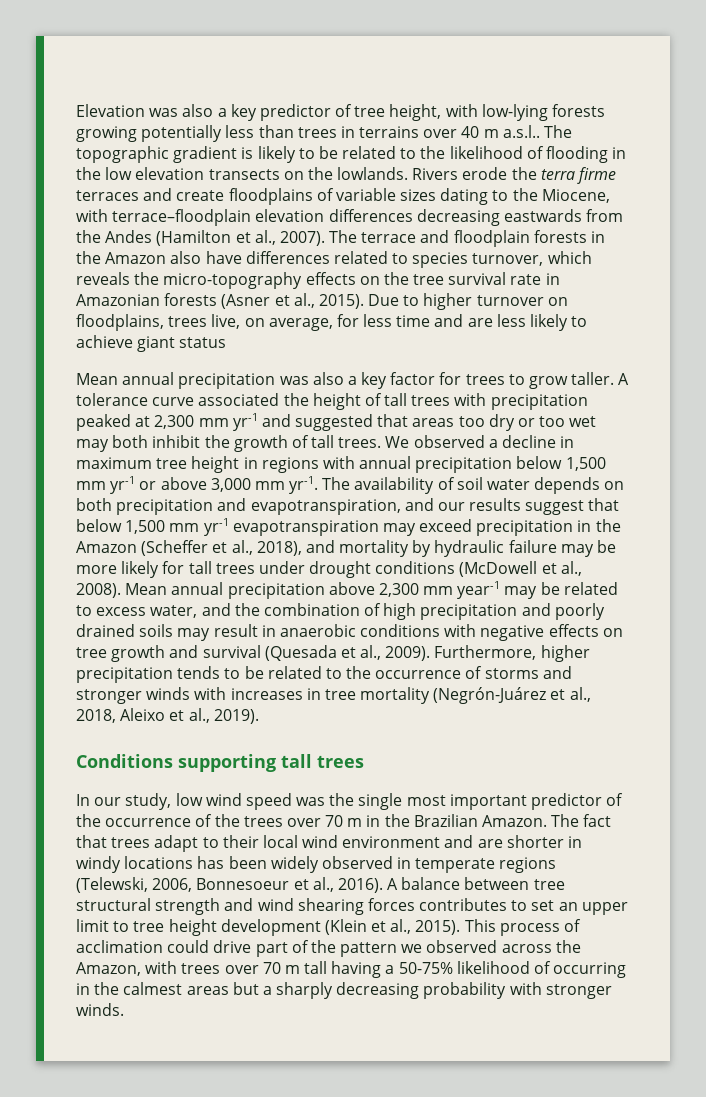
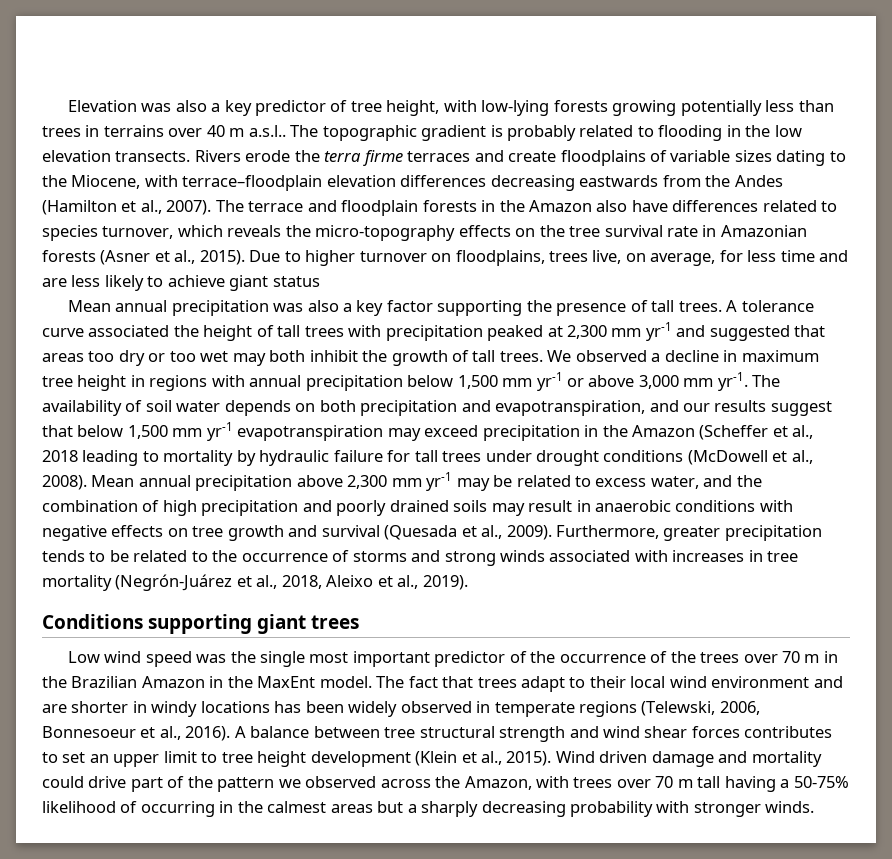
- The topographic gradient is likely to be related to the likelihood of flooding in the low elevation transects on the lowlands.
+ The topographic gradient is probably related to flooding in the low elevation transects.
- Mean annual precipitation was also a key factor for trees to grow taller.
+ Mean annual precipitation was also a key factor supporting the presence of tall trees.
- The availability of soil water depends on both precipitation and evapotranspiration, and our results suggest that below 1,500 mm yr-1 evapotranspiration may exceed precipitation in the Amazon (Scheffer et al., 2018), and mortality by hydraulic failure may be more likely for tall trees under drought conditions (McDowell et al., 2008).
+ The availability of soil water depends on both precipitation and evapotranspiration, and our results suggest that below 1,500 mm yr-1 evapotranspiration may exceed precipitation in the Amazon (Scheffer et al., 2018 leading to mortality by hydraulic failure for tall trees under drought conditions (McDowell et al., 2008).
- Mean annual precipitation above 2,300 mm year-1 may be related to excess water, and the combination of high precipitation and poorly drained soils may result in anaerobic conditions with negative effects on tree growth and survival (Quesada et al., 2009).
+ Mean annual precipitation above 2,300 mm yr-1 may be related to excess water, and the combination of high precipitation and poorly drained soils may result in anaerobic conditions with negative effects on tree growth and survival (Quesada et al., 2009).
- Furthermore, higher precipitation tends to be related to the occurrence of storms and stronger winds with increases in tree mortality (Negrón-Juárez et al., 2018, Aleixo et al., 2019).
+ Furthermore, greater precipitation tends to be related to the occurrence of storms and strong winds associated with increases in tree mortality (Negrón-Juárez et al., 2018, Aleixo et al., 2019).
- Conditions supporting tall trees
+ Conditions supporting giant trees
- In our study, low wind speed was the single most important predictor of the occurrence of the trees over 70 m in the Brazilian Amazon.
+ Low wind speed was the single most important predictor of the occurrence of the trees over 70 m in the Brazilian Amazon in the MaxEnt model.
- A balance between tree structural strength and wind shearing forces contributes to set an upper limit to tree height development (Klein et al., 2015).
+ A balance between tree structural strength and wind shear forces contributes to set an upper limit to tree height development (Klein et al., 2015).
- This process of acclimation could drive part of the pattern we observed across the Amazon, with trees over 70 m tall having a 50-75% likelihood of occurring in the calmest areas but a sharply decreasing probability with stronger winds.
+ Wind driven damage and mortality could drive part of the pattern we observed across the Amazon, with trees over 70 m tall having a 50-75% likelihood of occurring in the calmest areas but a sharply decreasing probability with stronger winds.

